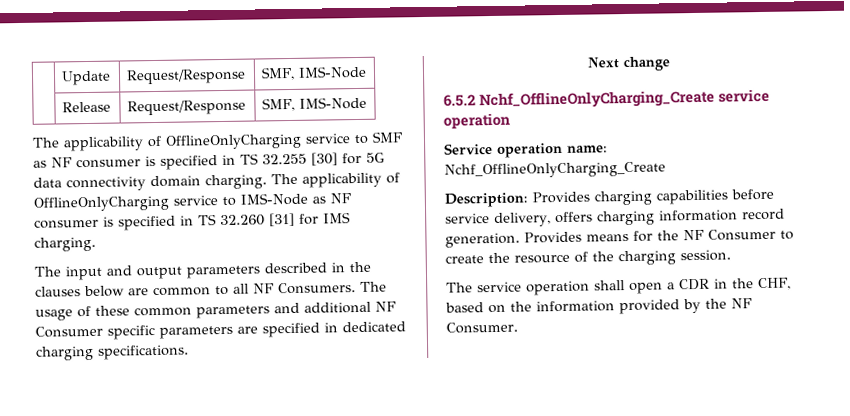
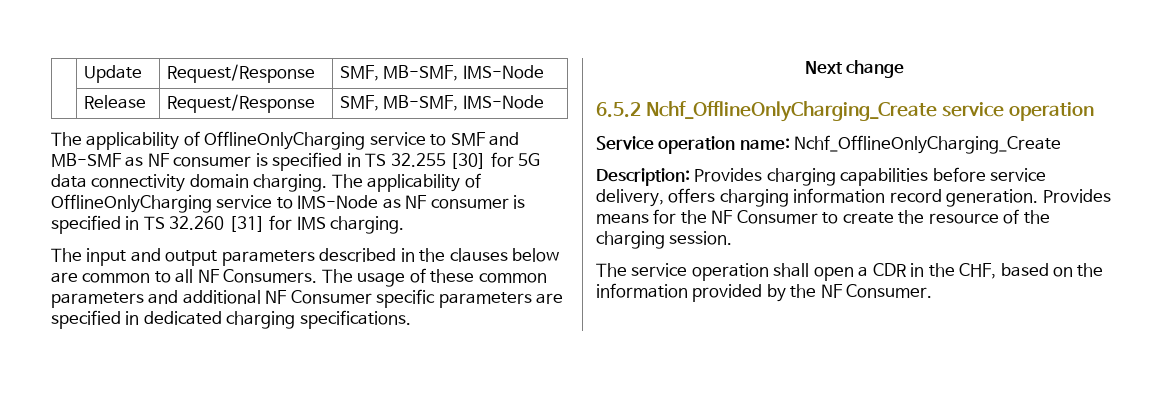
- | Update | Request/Response | SMF, IMS-Node
+ | Update | Request/Response | SMF, MB-SMF, IMS-Node
- | Release | Request/Response | SMF, IMS-Node
+ | Release | Request/Response | SMF, MB-SMF, IMS-Node
- The applicability of OfflineOnlyCharging service to SMF as NF consumer is specified in TS 32.255 [30] for 5G data connectivity domain charging.
+ The applicability of OfflineOnlyCharging service to SMF and MB-SMF as NF consumer is specified in TS 32.255 [30] for 5G data connectivity domain charging.

